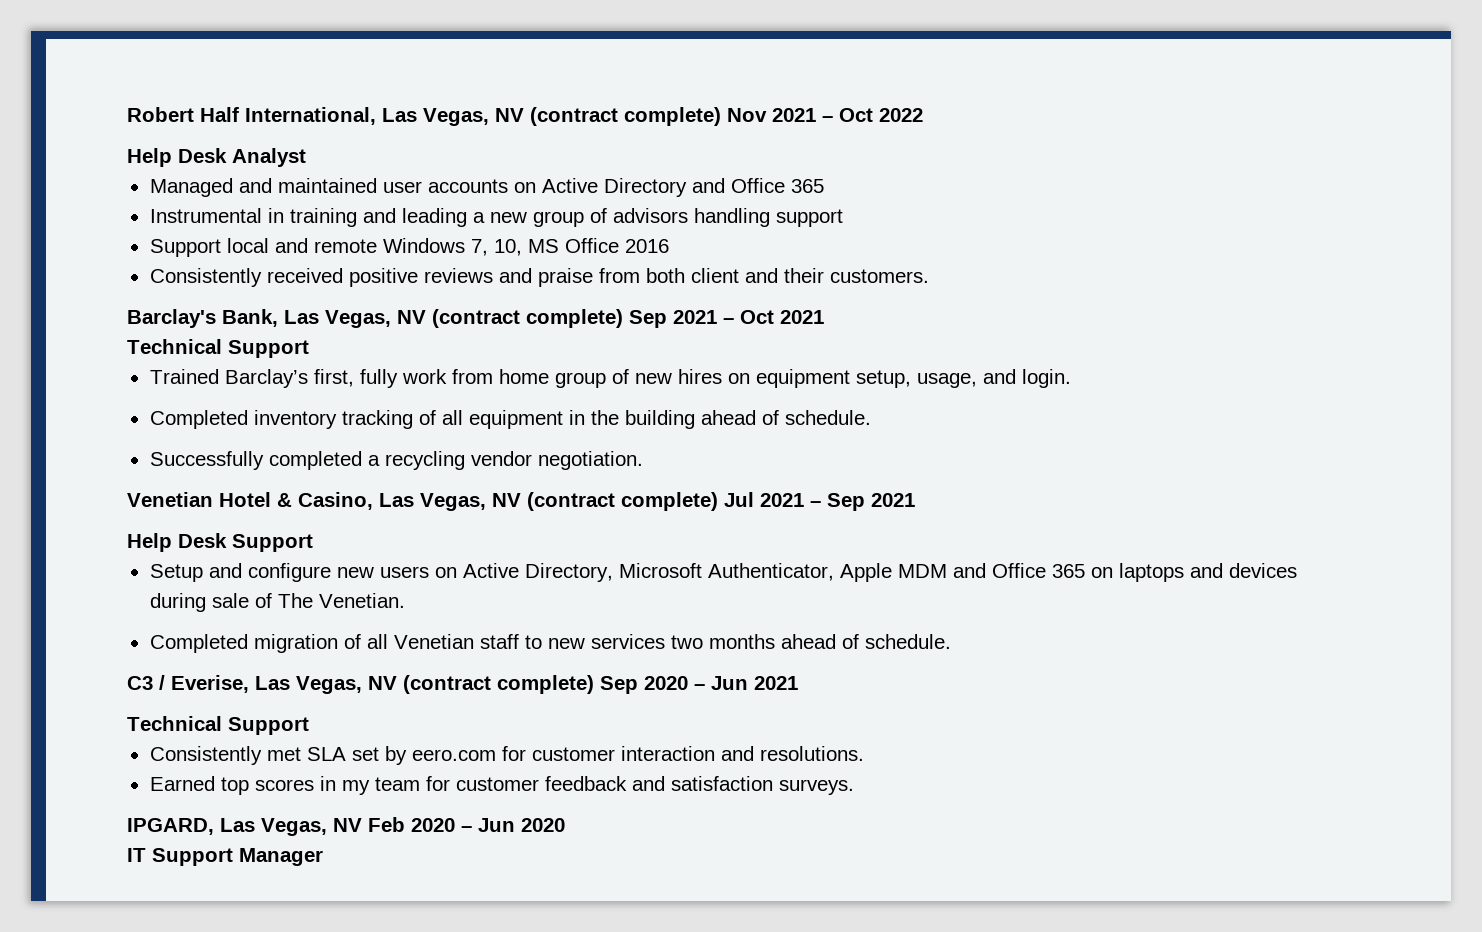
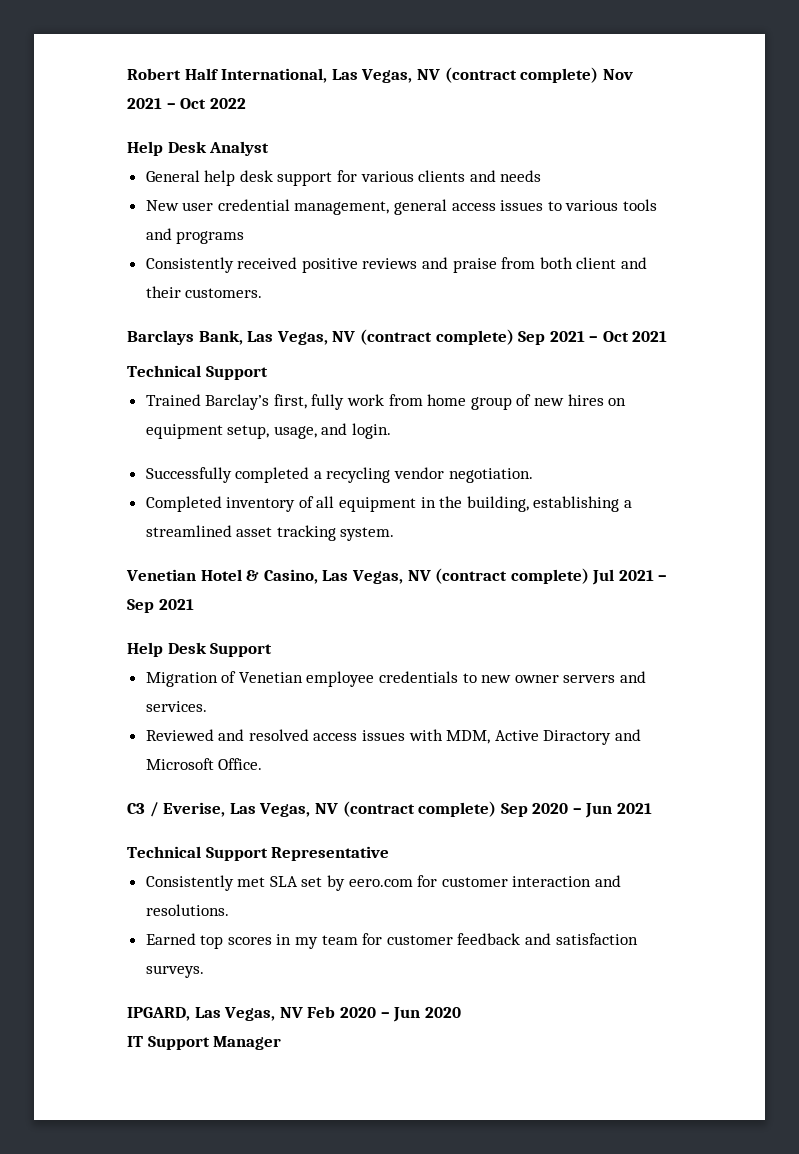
- Managed and maintained user accounts on Active Directory and Office 365
- Instrumental in training and leading a new group of advisors handling support
- Support local and remote Windows 7, 10, MS Office 2016
+ General help desk support for various clients and needs
+ New user credential management, general access issues to various tools and programs
- Barclay's Bank, Las Vegas, NV (contract complete) Sep 2021 – Oct 2021
+ Barclays Bank, Las Vegas, NV (contract complete) Sep 2021 – Oct 2021
- Completed inventory tracking of all equipment in the building ahead of schedule.
+ Completed inventory of all equipment in the building, establishing a streamlined asset tracking system.
- Setup and configure new users on Active Directory, Microsoft Authenticator, Apple MDM and Office 365 on laptops and devices during sale of The Venetian.
- Completed migration of all Venetian staff to new services two months ahead of schedule.
+ Migration of Venetian employee credentials to new owner servers and services.
+ Reviewed and resolved access issues with MDM, Active Diractory and Microsoft Office.
  C3 / Everise, Las Vegas, NV (contract complete) Sep 2020 – Jun 2021
- Technical Support
+ Technical Support Representative

